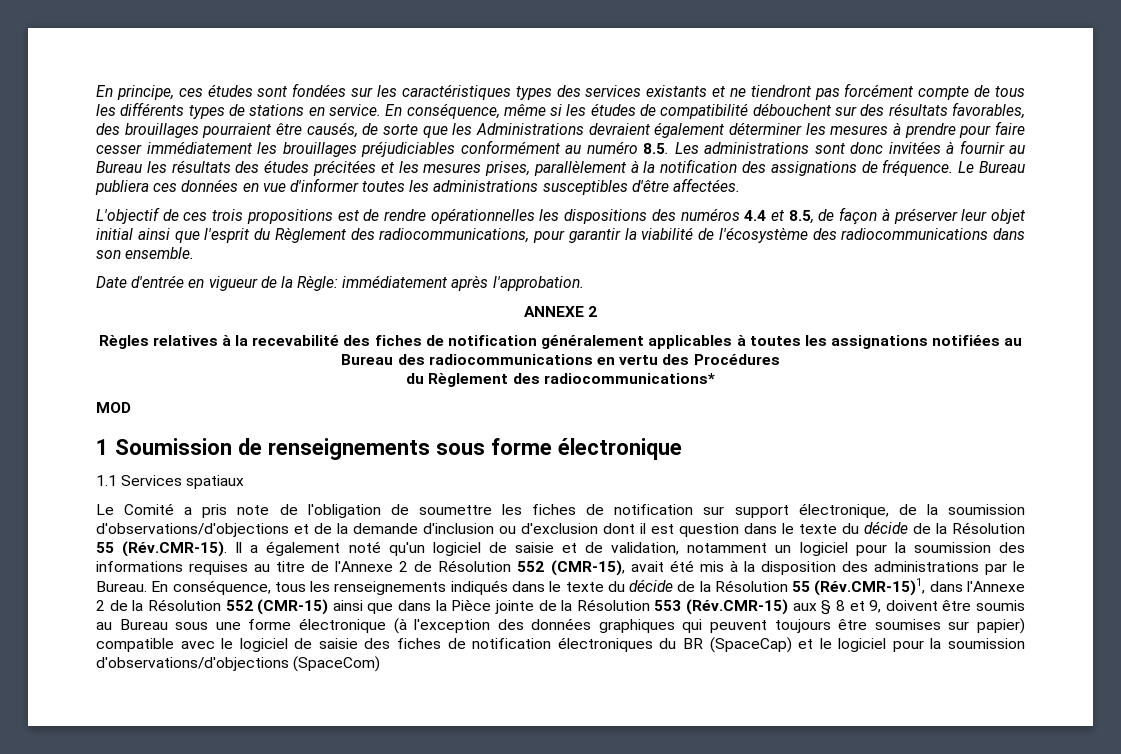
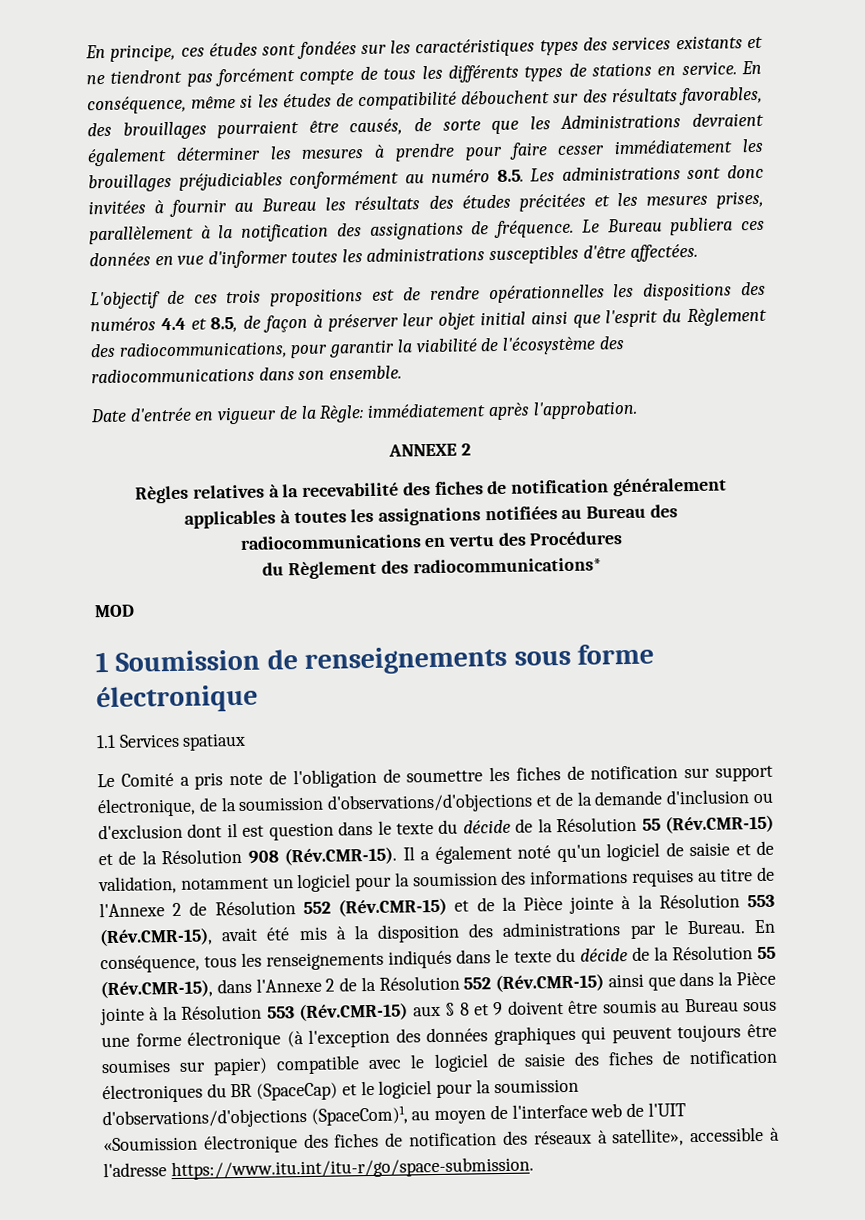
- Le Comité a pris note de l'obligation de soumettre les fiches de notification sur support électronique, de la soumission d'observations/d'objections et de la demande d'inclusion ou d'exclusion dont il est question dans le texte du décide de la Résolution 55 (Rév.CMR-15). Il a également noté qu'un logiciel de saisie et de validation, notamment un logiciel pour la soumission des informations requises au titre de l'Annexe 2 de Résolution 552 (CMR-15), avait été mis à la disposition des administrations par le Bureau.
+ Le Comité a pris note de l'obligation de soumettre les fiches de notification sur support électronique, de la soumission d'observations/d'objections et de la demande d'inclusion ou d'exclusion dont il est question dans le texte du décide de la Résolution 55 (Rév.CMR-15) et de la Résolution 908 (Rév.CMR-15). Il a également noté qu'un logiciel de saisie et de validation, notamment un logiciel pour la soumission des informations requises au titre de l'Annexe 2 de Résolution 552 (Rév.CMR-15) et de la Pièce jointe à la Résolution 553 (Rév.CMR-15), avait été mis à la disposition des administrations par le Bureau.
- En conséquence, tous les renseignements indiqués dans le texte du décide de la Résolution 55 (Rév.CMR-15)1, dans l'Annexe 2 de la Résolution 552 (CMR-15) ainsi que dans la Pièce jointe de la Résolution 553 (Rév.CMR-15) aux § 8 et 9, doivent être soumis au Bureau sous une forme électronique (à l'exception des données graphiques qui peuvent toujours être soumises sur papier) compatible avec le logiciel de saisie des fiches de notification électroniques du BR (SpaceCap) et le logiciel pour la soumission d'observations/d'objections (SpaceCom)
+ En conséquence, tous les renseignements indiqués dans le texte du décide de la Résolution 55 (Rév.CMR-15), dans l'Annexe 2 de la Résolution 552 (Rév.CMR-15) ainsi que dans la Pièce jointe à la Résolution 553 (Rév.CMR-15) aux § 8 et 9 doivent être soumis au Bureau sous une forme électronique (à l'exception des données graphiques qui peuvent toujours être soumises sur papier) compatible avec le logiciel de saisie des fiches de notification électroniques du BR (SpaceCap) et le logiciel pour la soumission d'observations/d'objections (SpaceCom)1, au moyen de l'interface web de l'UIT «Soumission électronique des fiches de notification des réseaux à satellite», accessible à l'adresse https://www.itu.int/itu-r/go/space-submission.

